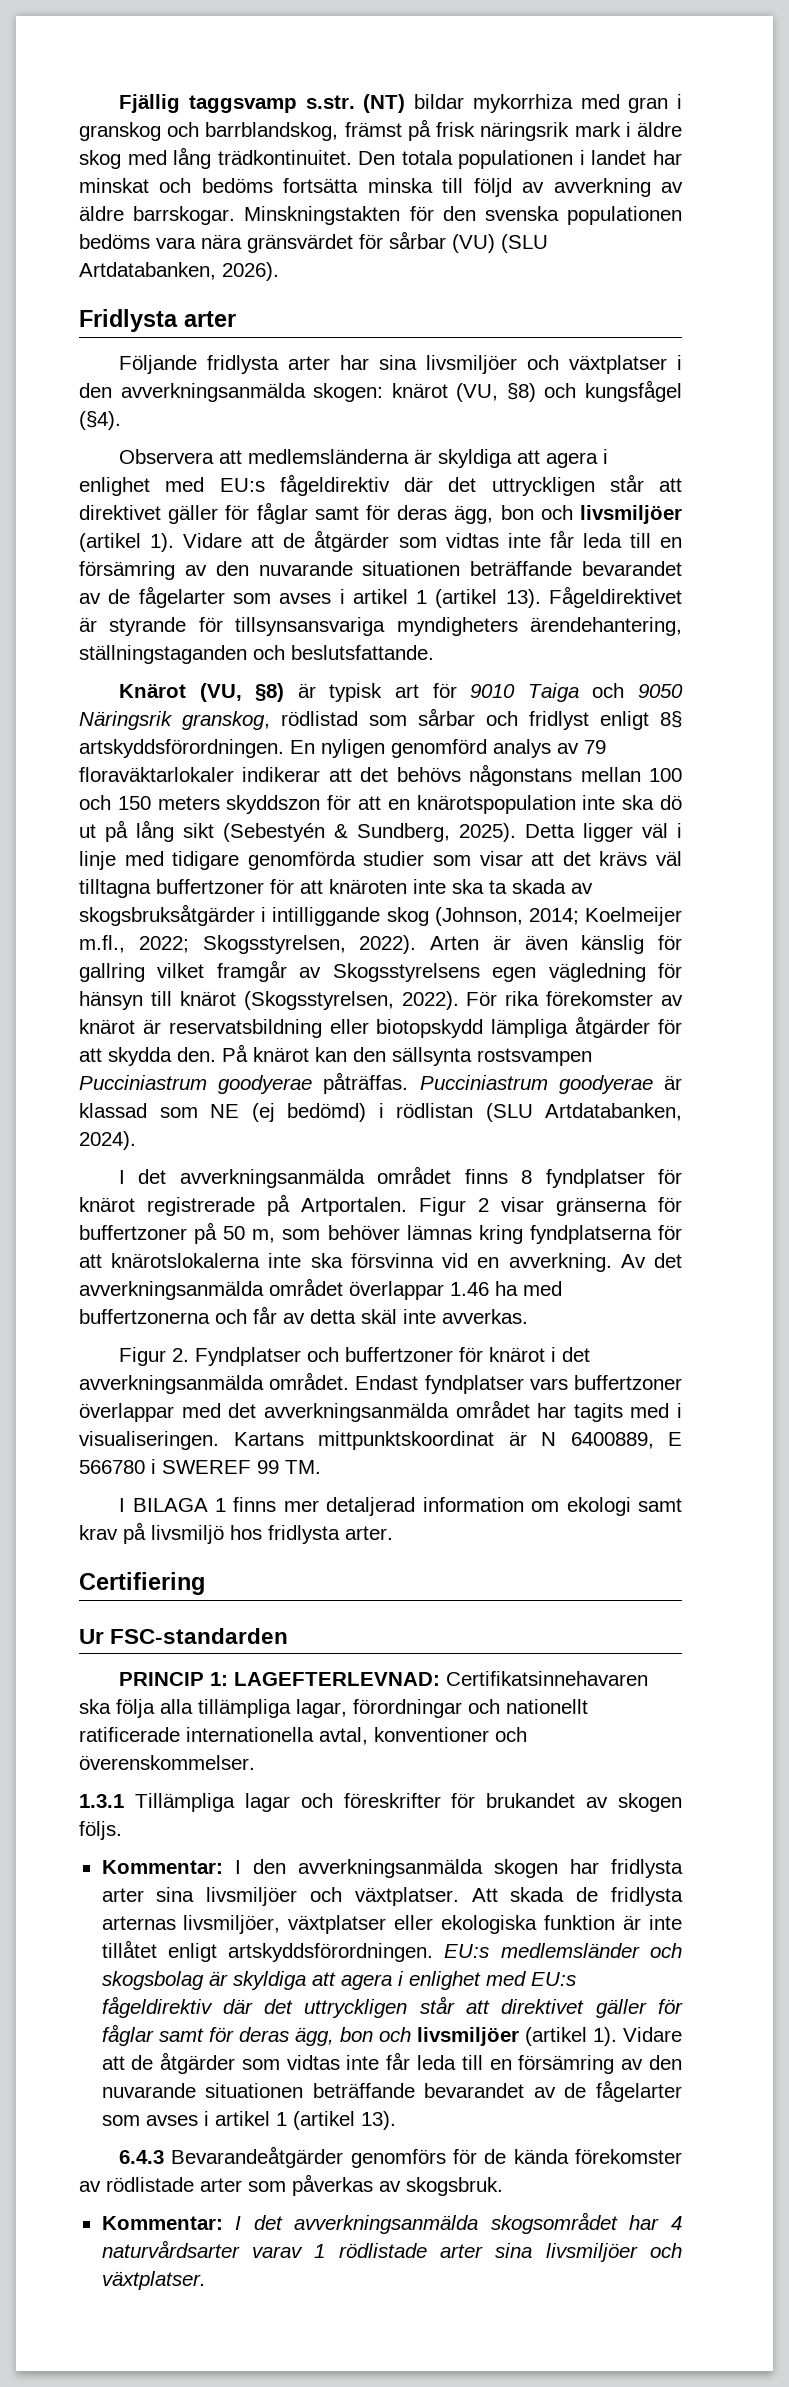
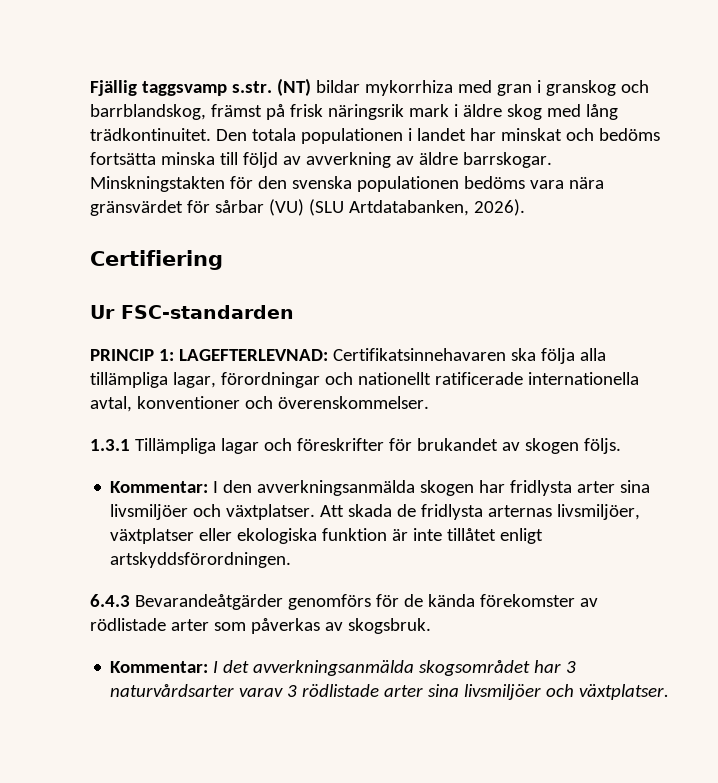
- Fridlysta arter
- Följande fridlysta arter har sina livsmiljöer och växtplatser i den avverkningsanmälda skogen: knärot (VU, §8) och kungsfågel (§4).
- Observera att medlemsländerna är skyldiga att agera i enlighet med EU:s fågeldirektiv där det uttryckligen står att direktivet gäller för fåglar samt för deras ägg, bon och livsmiljöer (artikel 1). Vidare att de åtgärder som vidtas inte får leda till en försämring av den nuvarande situationen beträffande bevarandet av de fågelarter som avses i artikel 1 (artikel 13). Fågeldirektivet är styrande för tillsynsansvariga myndigheters ärendehantering, ställningstaganden och beslutsfattande.
- Knärot (VU, §8) är typisk art för 9010 Taiga och 9050 Näringsrik granskog, rödlistad som sårbar och fridlyst enligt 8§ artskyddsförordningen. En nyligen genomförd analys av 79 floraväktarlokaler indikerar att det behövs någonstans mellan 100 och 150 meters skyddszon för att en knärotspopulation inte ska dö ut på lång sikt (Sebestyén & Sundberg, 2025). Detta ligger väl i linje med tidigare genomförda studier som visar att det krävs väl tilltagna buffertzoner för att knäroten inte ska ta skada av skogsbruksåtgärder i intilliggande skog (Johnson, 2014; Koelmeijer m.fl., 2022; Skogsstyrelsen, 2022). Arten är även känslig för gallring vilket framgår av Skogsstyrelsens egen vägledning för hänsyn till knärot (Skogsstyrelsen, 2022). För rika förekomster av knärot är reservatsbildning eller biotopskydd lämpliga åtgärder för att skydda den. På knärot kan den sällsynta rostsvampen Pucciniastrum goodyerae påträffas. Pucciniastrum goodyerae är klassad som NE (ej bedömd) i rödlistan (SLU Artdatabanken, 2024).
- I det avverkningsanmälda området finns 8 fyndplatser för knärot registrerade på Artportalen. Figur 2 visar gränserna för buffertzoner på 50 m, som behöver lämnas kring fyndplatserna för att knärotslokalerna inte ska försvinna vid en avverkning. Av det avverkningsanmälda området överlappar 1.46 ha med buffertzonerna och får av detta skäl inte avverkas.
- Figur 2. Fyndplatser och buffertzoner för knärot i det avverkningsanmälda området. Endast fyndplatser vars buffertzoner överlappar med det avverkningsanmälda området har tagits med i visualiseringen. Kartans mittpunktskoordinat är N 6400889, E 566780 i SWEREF 99 TM.
- I BILAGA 1 finns mer detaljerad information om ekologi samt krav på livsmiljö hos fridlysta arter.
- EU:s medlemsländer och skogsbolag är skyldiga att agera i enlighet med EU:s fågeldirektiv där det uttryckligen står att direktivet gäller för fåglar samt för deras ägg, bon och livsmiljöer (artikel 1). Vidare att de åtgärder som vidtas inte får leda till en försämring av den nuvarande situationen beträffande bevarandet av de fågelarter som avses i artikel 1 (artikel 13).
- Kommentar: I det avverkningsanmälda skogsområdet har 4 naturvårdsarter varav 1 rödlistade arter sina livsmiljöer och växtplatser.
+ Kommentar: I det avverkningsanmälda skogsområdet har 3 naturvårdsarter varav 3 rödlistade arter sina livsmiljöer och växtplatser.

